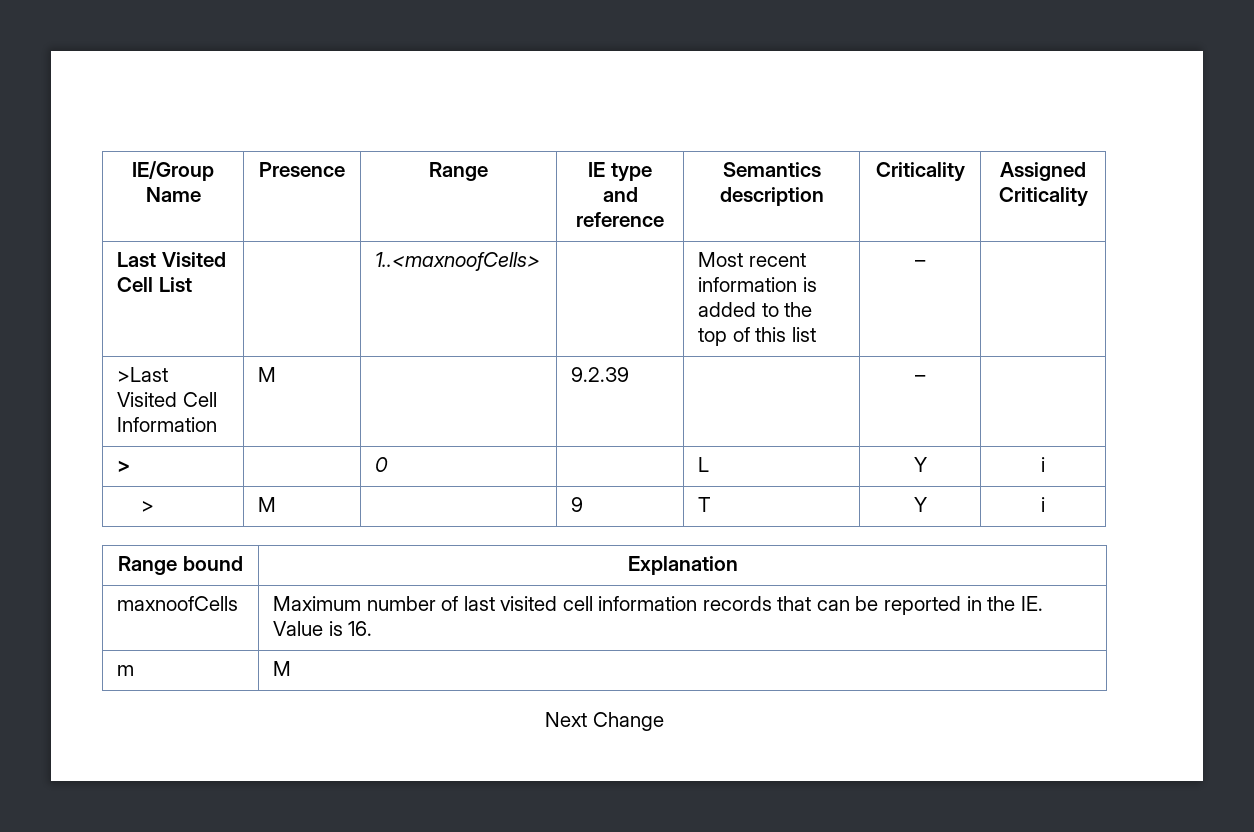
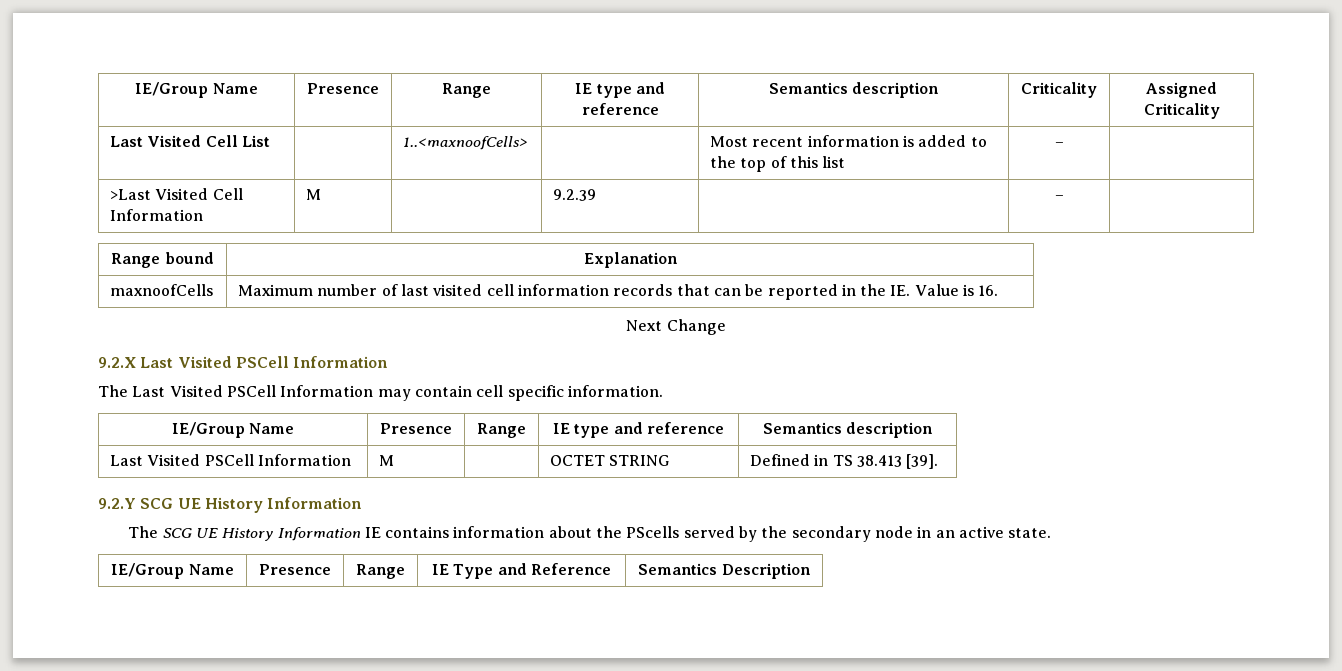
- > | | 0 | | L | Y | i
- > | M | | 9 | T | Y | i
- m | M
+ 9.2.X Last Visited PSCell Information
+ The Last Visited PSCell Information may contain cell specific information.
+ IE/Group Name | Presence | Range | IE type and reference | Semantics description
+ Last Visited PSCell Information | M | | OCTET STRING | Defined in TS 38.413 [39].
+ 9.2.Y SCG UE History Information
+ The SCG UE History Information IE contains information about the PScells served by the secondary node in an active state.
+ IE/Group Name | Presence | Range | IE Type and Reference | Semantics Description

